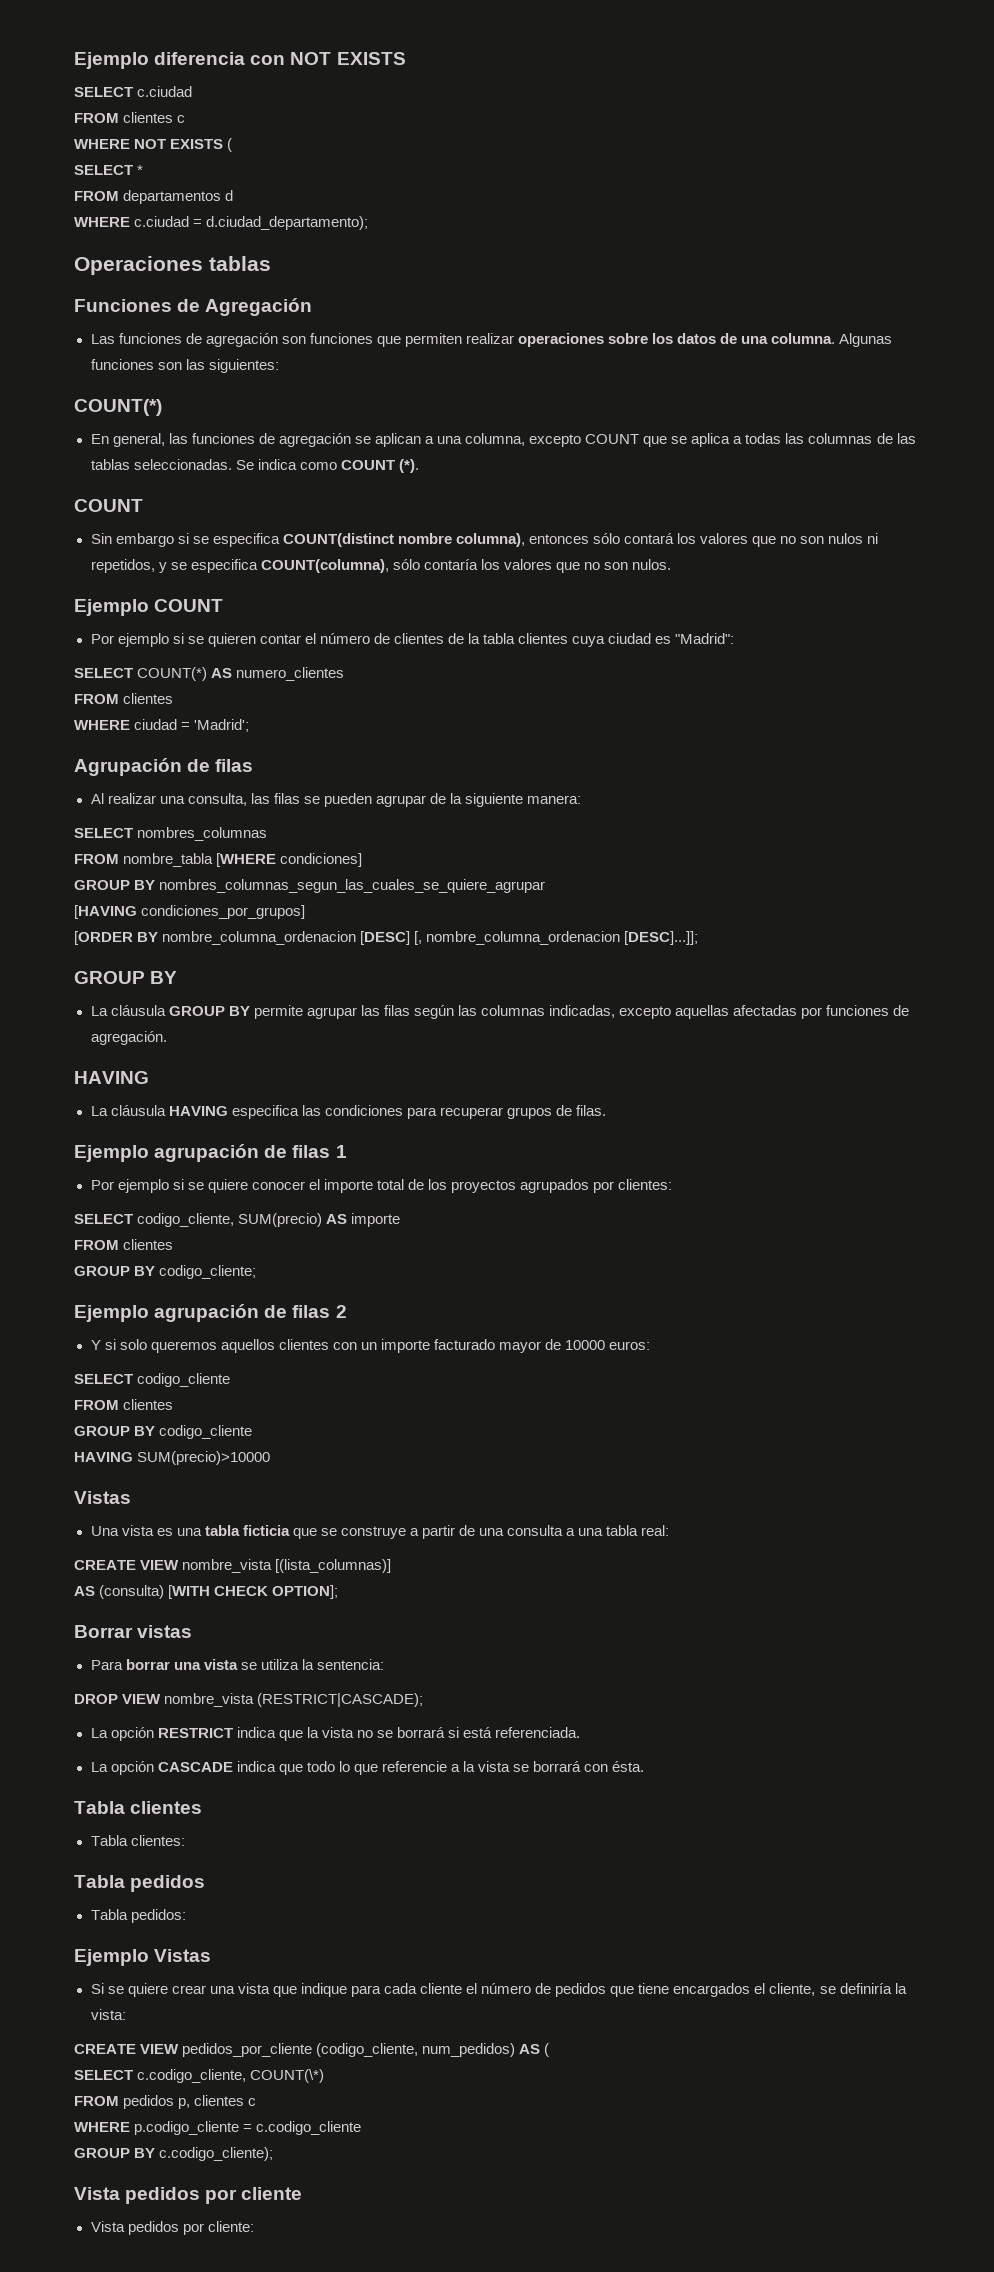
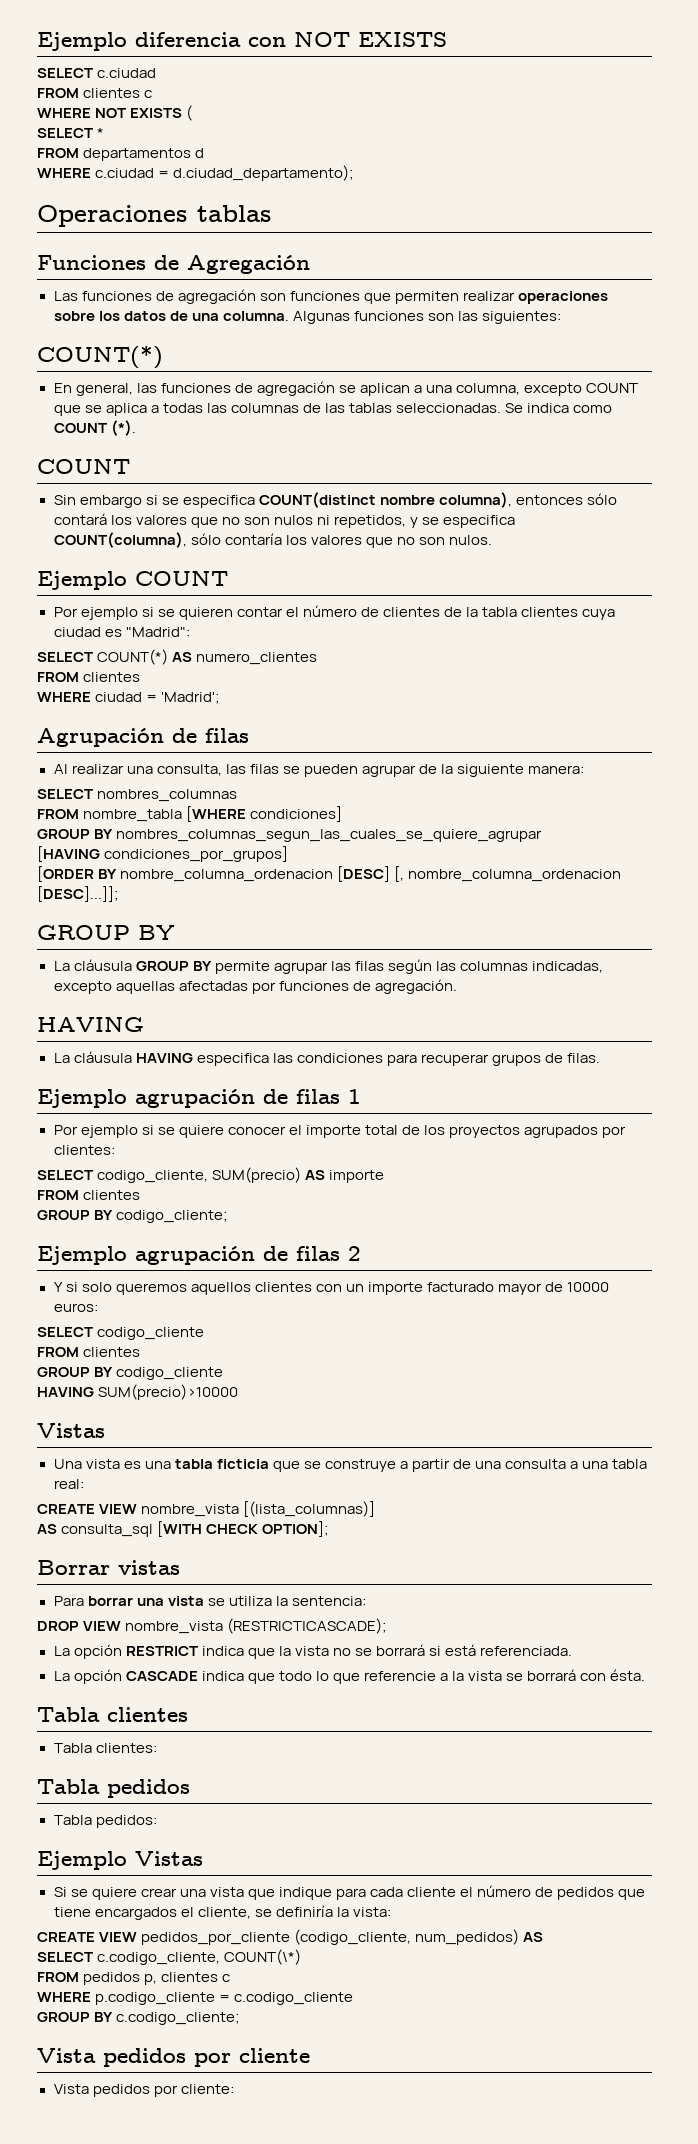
- AS (consulta) [WITH CHECK OPTION];
+ AS consulta_sql [WITH CHECK OPTION];
- CREATE VIEW pedidos_por_cliente (codigo_cliente, num_pedidos) AS (
+ CREATE VIEW pedidos_por_cliente (codigo_cliente, num_pedidos) AS
- GROUP BY c.codigo_cliente);
+ GROUP BY c.codigo_cliente;

